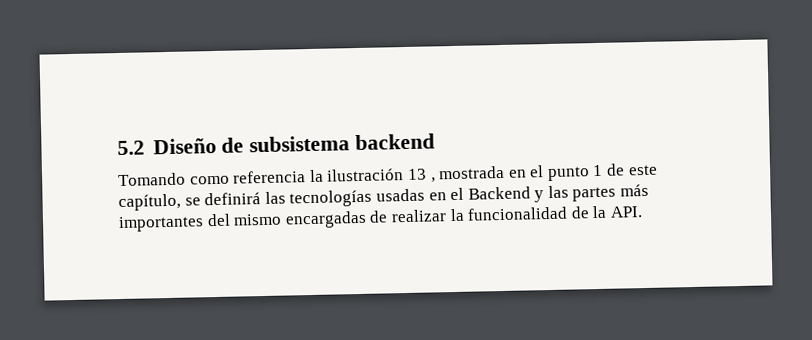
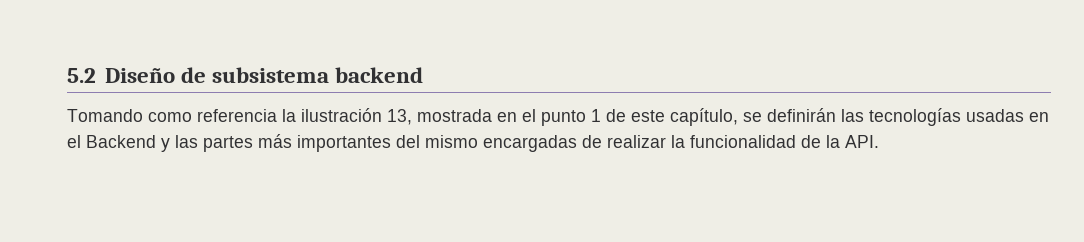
- Tomando como referencia la ilustración 13 , mostrada en el punto 1 de este capítulo, se definirá las tecnologías usadas en el Backend y las partes más importantes del mismo encargadas de realizar la funcionalidad de la API.
+ Tomando como referencia la ilustración 13, mostrada en el punto 1 de este capítulo, se definirán las tecnologías usadas en el Backend y las partes más importantes del mismo encargadas de realizar la funcionalidad de la API.

